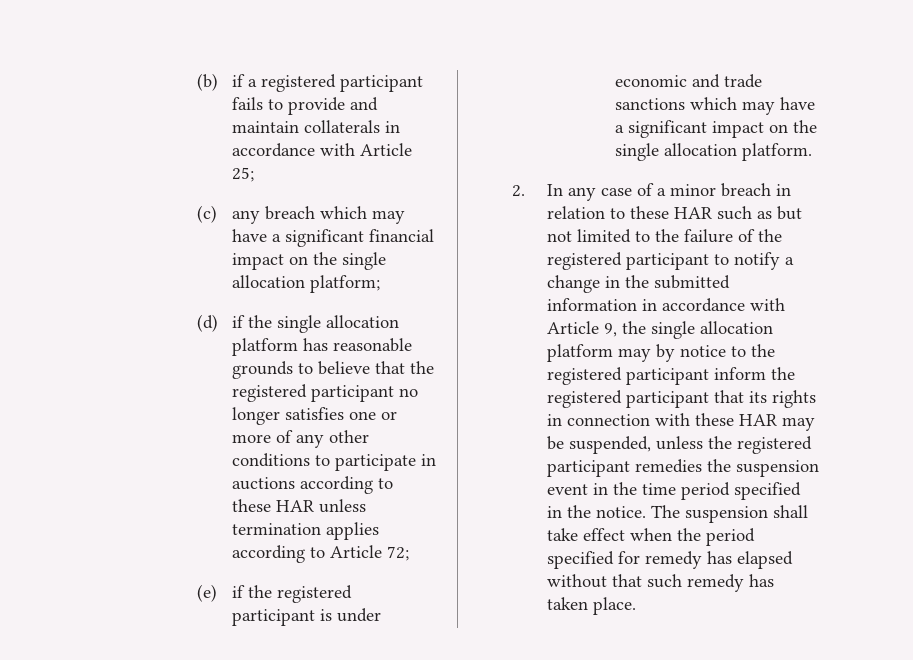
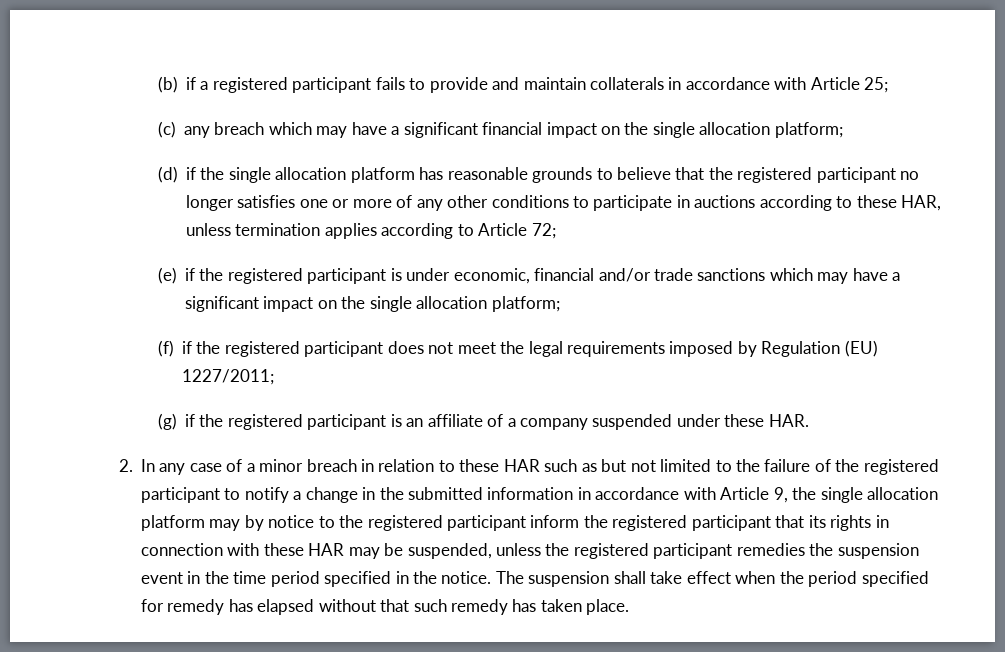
- (d) if the single allocation platform has reasonable grounds to believe that the registered participant no longer satisfies one or more of any other conditions to participate in auctions according to these HAR unless termination applies according to Article 72;
+ (d) if the single allocation platform has reasonable grounds to believe that the registered participant no longer satisfies one or more of any other conditions to participate in auctions according to these HAR, unless termination applies according to Article 72;
- (e) if the registered participant is under economic and trade sanctions which may have a significant impact on the single allocation platform.
+ (e) if the registered participant is under economic, financial and/or trade sanctions which may have a significant impact on the single allocation platform;
+ (f) if the registered participant does not meet the legal requirements imposed by Regulation (EU) 1227/2011;
+ (g) if the registered participant is an affiliate of a company suspended under these HAR.

